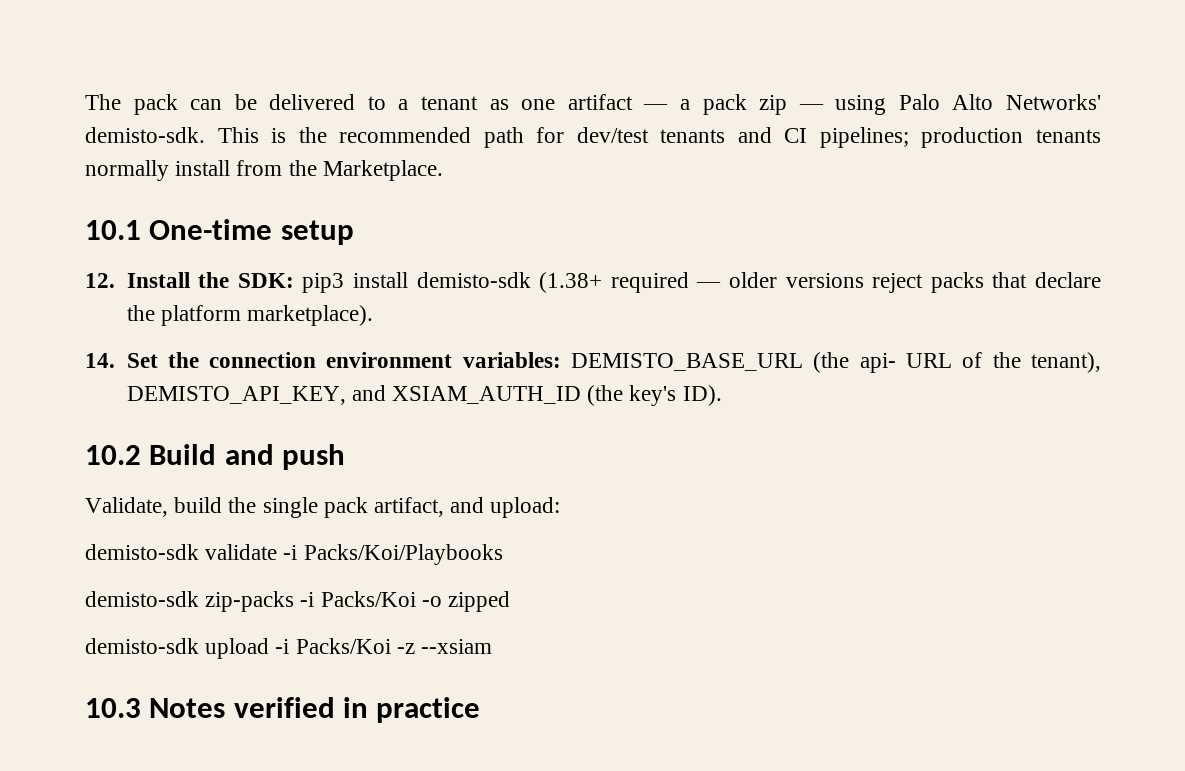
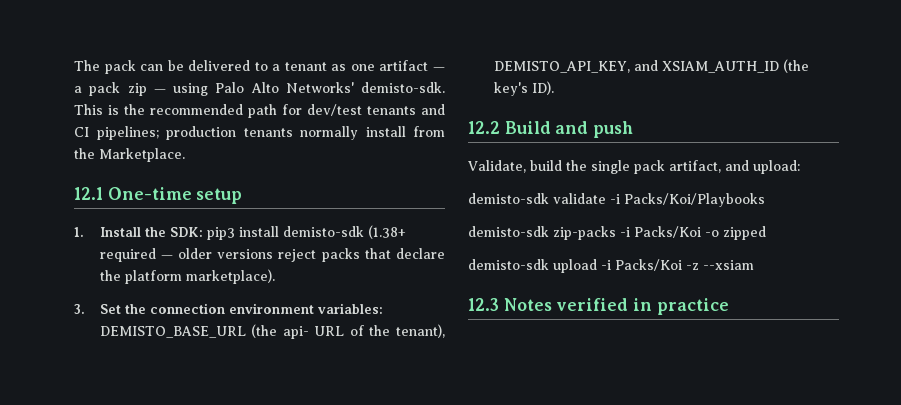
- 10.1 One-time setup
+ 12.1 One-time setup
- 12. Install the SDK: pip3 install demisto-sdk (1.38+ required — older versions reject packs that declare the platform marketplace).
+ 1. Install the SDK: pip3 install demisto-sdk (1.38+ required — older versions reject packs that declare the platform marketplace).
- 14. Set the connection environment variables: DEMISTO_BASE_URL (the api- URL of the tenant), DEMISTO_API_KEY, and XSIAM_AUTH_ID (the key's ID).
+ 3. Set the connection environment variables: DEMISTO_BASE_URL (the api- URL of the tenant), DEMISTO_API_KEY, and XSIAM_AUTH_ID (the key's ID).
- 10.2 Build and push
+ 12.2 Build and push
- 10.3 Notes verified in practice
+ 12.3 Notes verified in practice

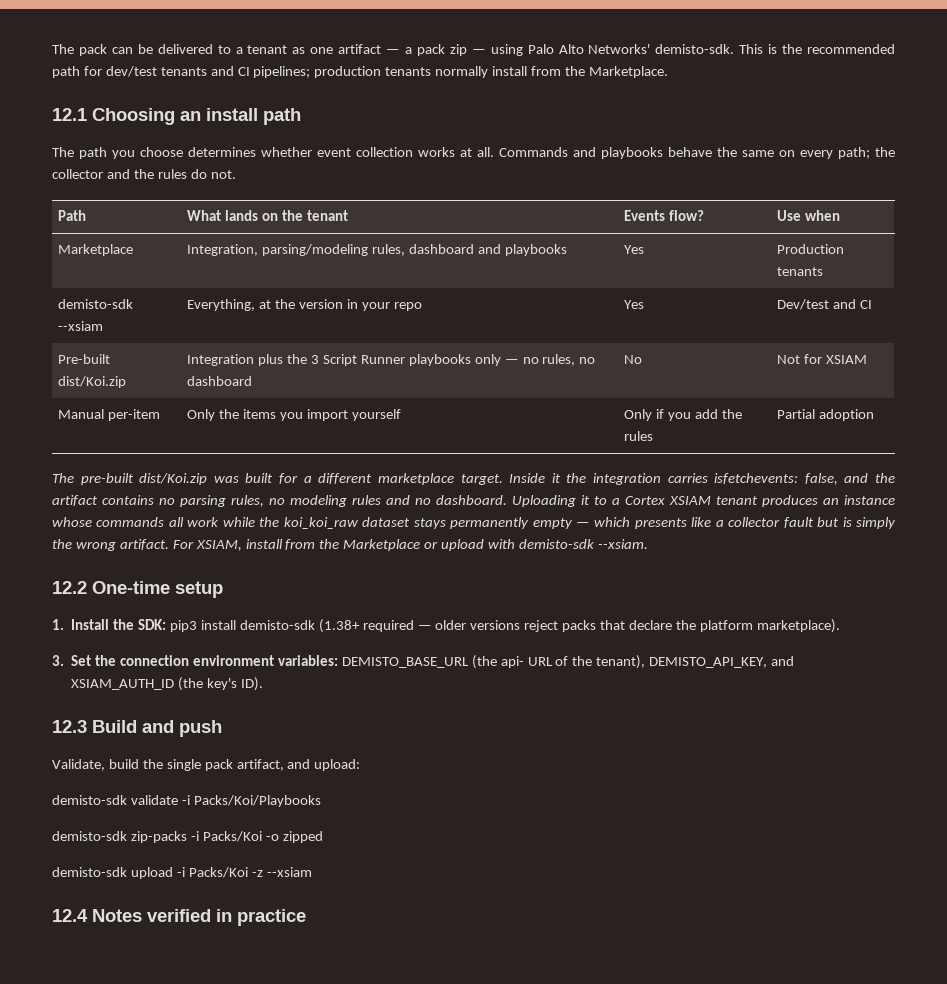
- 12.1 One-time setup
+ 12.1 Choosing an install path
+ The path you choose determines whether event collection works at all. Commands and playbooks behave the same on every path; the collector and the rules do not.
+ Path | What lands on the tenant | Events flow? | Use when
+ Marketplace | Integration, parsing/modeling rules, dashboard and playbooks | Yes | Production tenants
+ demisto-sdk --xsiam | Everything, at the version in your repo | Yes | Dev/test and CI
+ Pre-built dist/Koi.zip | Integration plus the 3 Script Runner playbooks only — no rules, no dashboard | No | Not for XSIAM
+ Manual per-item | Only the items you import yourself | Only if you add the rules | Partial adoption
+ The pre-built dist/Koi.zip was built for a different marketplace target. Inside it the integration carries isfetchevents: false, and the artifact contains no parsing rules, no modeling rules and no dashboard. Uploading it to a Cortex XSIAM tenant produces an instance whose commands all work while the koi_koi_raw dataset stays permanently empty — which presents like a collector fault but is simply the wrong artifact. For XSIAM, install from the Marketplace or upload with demisto-sdk --xsiam.
+ 12.2 One-time setup
- 12.2 Build and push
+ 12.3 Build and push
- 12.3 Notes verified in practice
+ 12.4 Notes verified in practice

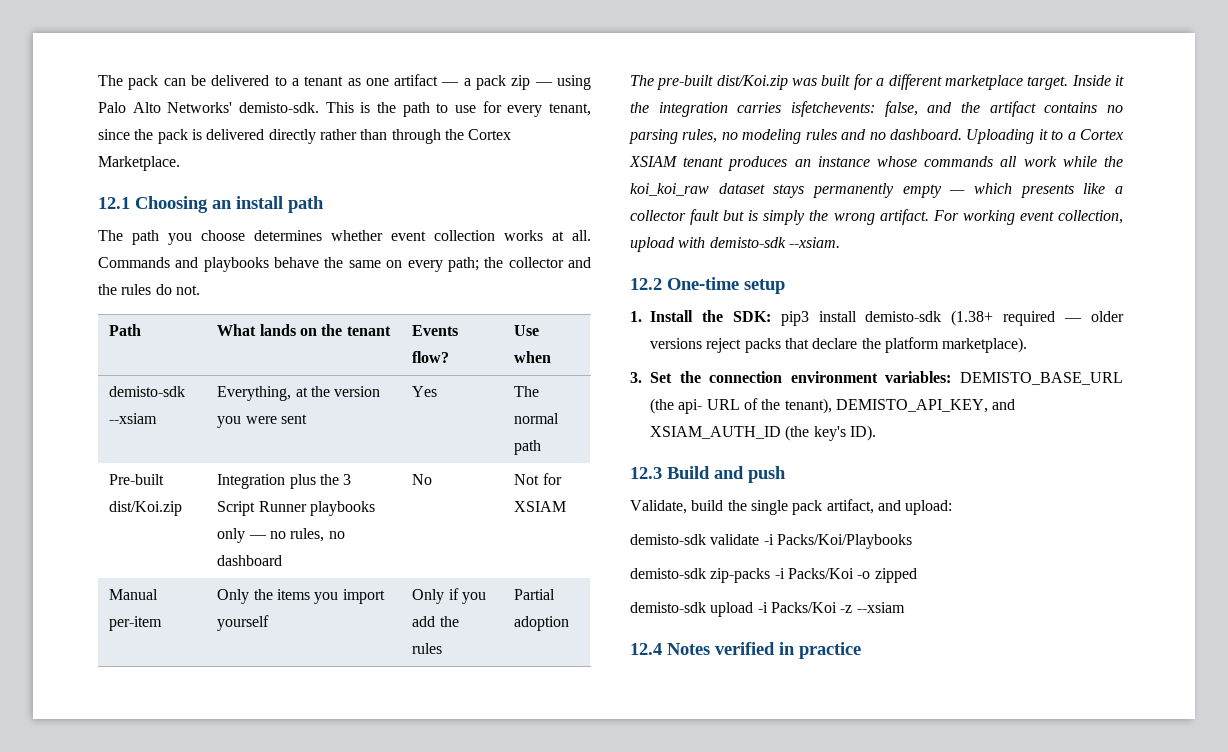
- This is the recommended path for dev/test tenants and CI pipelines; production tenants normally install from the Marketplace.
+ This is the path to use for every tenant, since the pack is delivered directly rather than through the Cortex Marketplace.
- Marketplace | Integration, parsing/modeling rules, dashboard and playbooks | Yes | Production tenants
- demisto-sdk --xsiam | Everything, at the version in your repo | Yes | Dev/test and CI
+ demisto-sdk --xsiam | Everything, at the version you were sent | Yes | The normal path
- For XSIAM, install from the Marketplace or upload with demisto-sdk --xsiam.
+ For working event collection, upload with demisto-sdk --xsiam.

